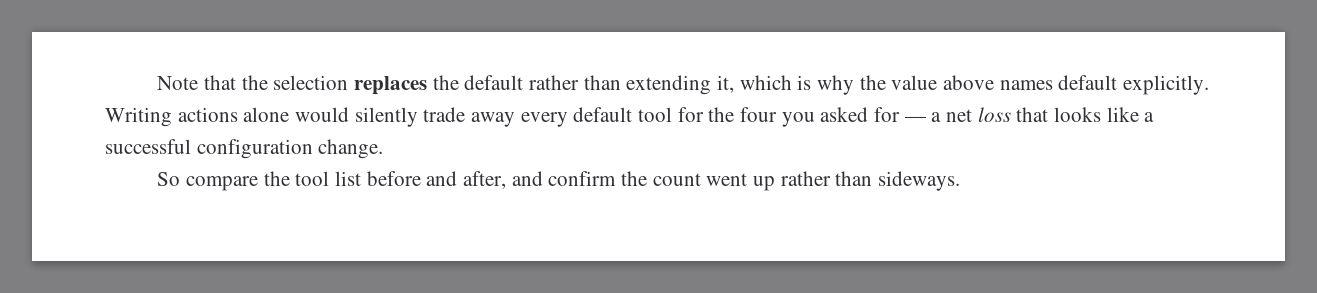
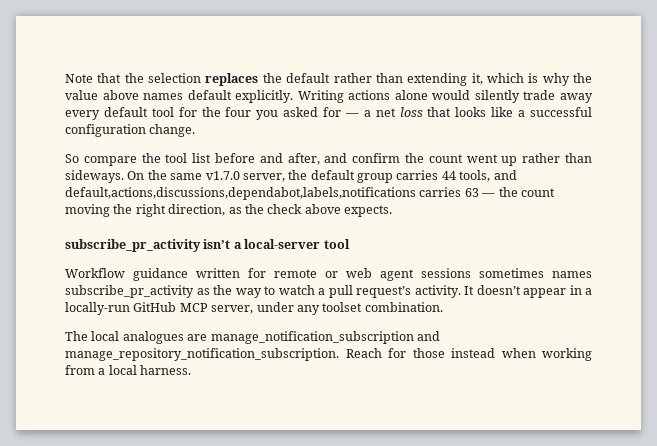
+ On the same v1.7.0 server, the default group carries 44 tools, and default,actions,discussions,dependabot,labels,notifications carries 63 — the count moving the right direction, as the check above expects.
+ subscribe_pr_activity isn’t a local-server tool
+ Workflow guidance written for remote or web agent sessions sometimes names subscribe_pr_activity as the way to watch a pull request’s activity. It doesn’t appear in a locally-run GitHub MCP server, under any toolset combination.
+ The local analogues are manage_notification_subscription and manage_repository_notification_subscription. Reach for those instead when working from a local harness.

